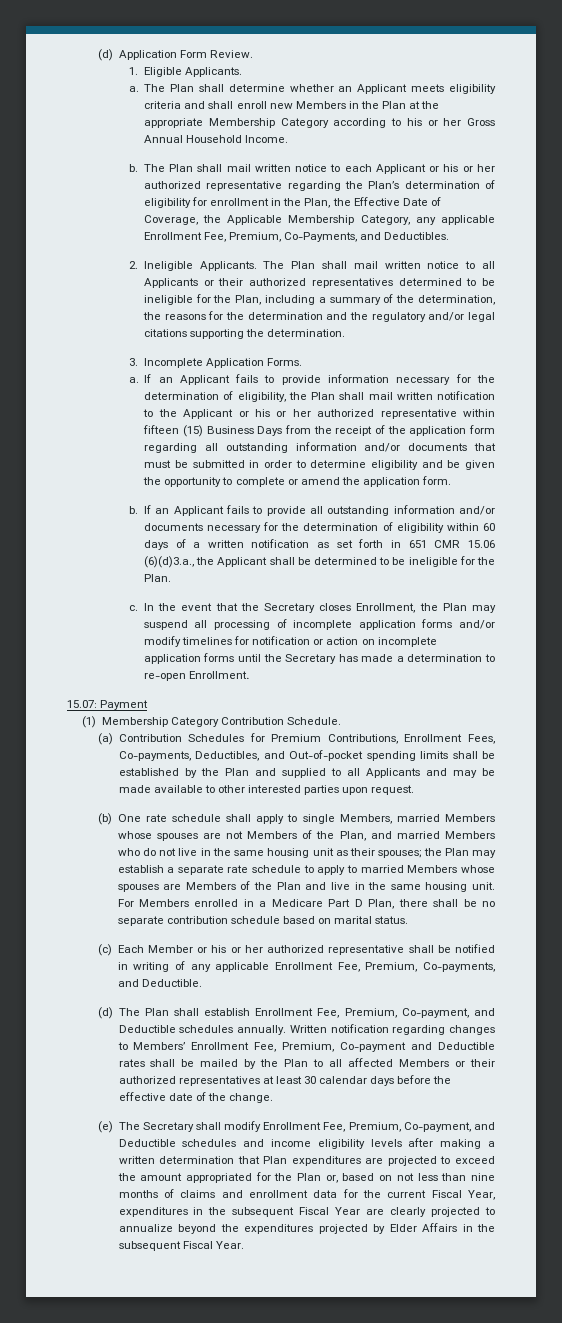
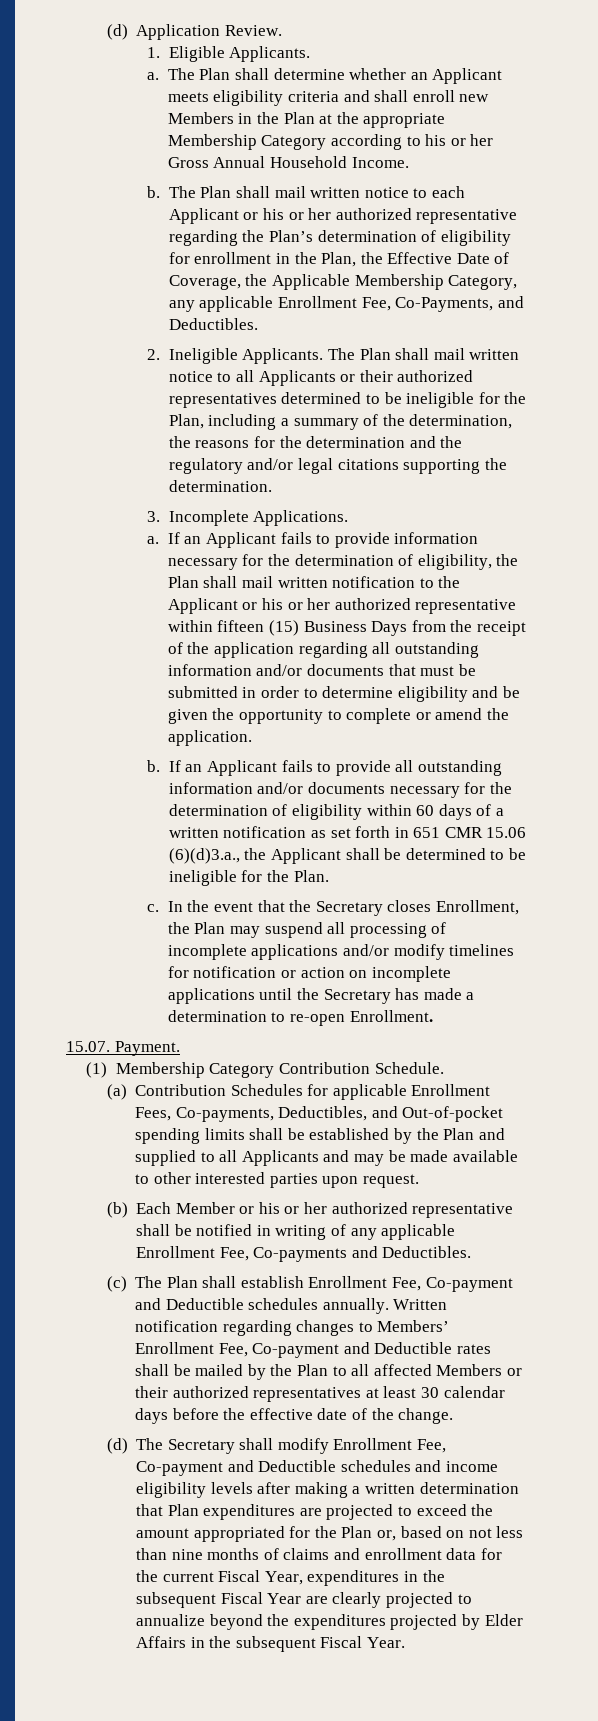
- (d) Application Form Review.
+ (d) Application Review.
- The Plan shall mail written notice to each Applicant or his or her authorized representative regarding the Plan’s determination of eligibility for enrollment in the Plan, the Effective Date of Coverage, the Applicable Membership Category, any applicable Enrollment Fee, Premium, Co-Payments, and Deductibles.
+ The Plan shall mail written notice to each Applicant or his or her authorized representative regarding the Plan’s determination of eligibility for enrollment in the Plan, the Effective Date of Coverage, the Applicable Membership Category, any applicable Enrollment Fee, Co-Payments, and Deductibles.
- 3. Incomplete Application Forms.
+ 3. Incomplete Applications.
- If an Applicant fails to provide information necessary for the determination of eligibility, the Plan shall mail written notification to the Applicant or his or her authorized representative within fifteen (15) Business Days from the receipt of the application form regarding all outstanding information and/or documents that must be submitted in order to determine eligibility and be given the opportunity to complete or amend the application form.
+ If an Applicant fails to provide information necessary for the determination of eligibility, the Plan shall mail written notification to the Applicant or his or her authorized representative within fifteen (15) Business Days from the receipt of the application regarding all outstanding information and/or documents that must be submitted in order to determine eligibility and be given the opportunity to complete or amend the application.
- In the event that the Secretary closes Enrollment, the Plan may suspend all processing of incomplete application forms and/or modify timelines for notification or action on incomplete application forms until the Secretary has made a determination to re-open Enrollment.
+ In the event that the Secretary closes Enrollment, the Plan may suspend all processing of incomplete applications and/or modify timelines for notification or action on incomplete applications until the Secretary has made a determination to re-open Enrollment.
- 15.07: Payment
+ 15.07. Payment.
- (a) Contribution Schedules for Premium Contributions, Enrollment Fees, Co-payments, Deductibles, and Out-of-pocket spending limits shall be established by the Plan and supplied to all Applicants and may be made available to other interested parties upon request.
+ (a) Contribution Schedules for applicable Enrollment Fees, Co-payments, Deductibles, and Out-of-pocket spending limits shall be established by the Plan and supplied to all Applicants and may be made available to other interested parties upon request.
- (b) One rate schedule shall apply to single Members, married Members whose spouses are not Members of the Plan, and married Members who do not live in the same housing unit as their spouses; the Plan may establish a separate rate schedule to apply to married Members whose spouses are Members of the Plan and live in the same housing unit. For Members enrolled in a Medicare Part D Plan, there shall be no separate contribution schedule based on marital status.
- (c) Each Member or his or her authorized representative shall be notified in writing of any applicable Enrollment Fee, Premium, Co-payments, and Deductible.
- (d) The Plan shall establish Enrollment Fee, Premium, Co-payment, and Deductible schedules annually.
+ (b) Each Member or his or her authorized representative shall be notified in writing of any applicable Enrollment Fee, Co-payments and Deductibles.
+ (c) The Plan shall establish Enrollment Fee, Co-payment and Deductible schedules annually.
- Written notification regarding changes to Members’ Enrollment Fee, Premium, Co-payment and Deductible rates shall be mailed by the Plan to all affected Members or their authorized representatives at least 30 calendar days before the effective date of the change.
+ Written notification regarding changes to Members’ Enrollment Fee, Co-payment and Deductible rates shall be mailed by the Plan to all affected Members or their authorized representatives at least 30 calendar days before the effective date of the change.
- (e) The Secretary shall modify Enrollment Fee, Premium, Co-payment, and Deductible schedules and income eligibility levels after making a written determination that Plan expenditures are projected to exceed the amount appropriated for the Plan or, based on not less than nine months of claims and enrollment data for the current Fiscal Year, expenditures in the subsequent Fiscal Year are clearly projected to annualize beyond the expenditures projected by Elder Affairs in the subsequent Fiscal Year.
+ (d) The Secretary shall modify Enrollment Fee, Co-payment and Deductible schedules and income eligibility levels after making a written determination that Plan expenditures are projected to exceed the amount appropriated for the Plan or, based on not less than nine months of claims and enrollment data for the current Fiscal Year, expenditures in the subsequent Fiscal Year are clearly projected to annualize beyond the expenditures projected by Elder Affairs in the subsequent Fiscal Year.

